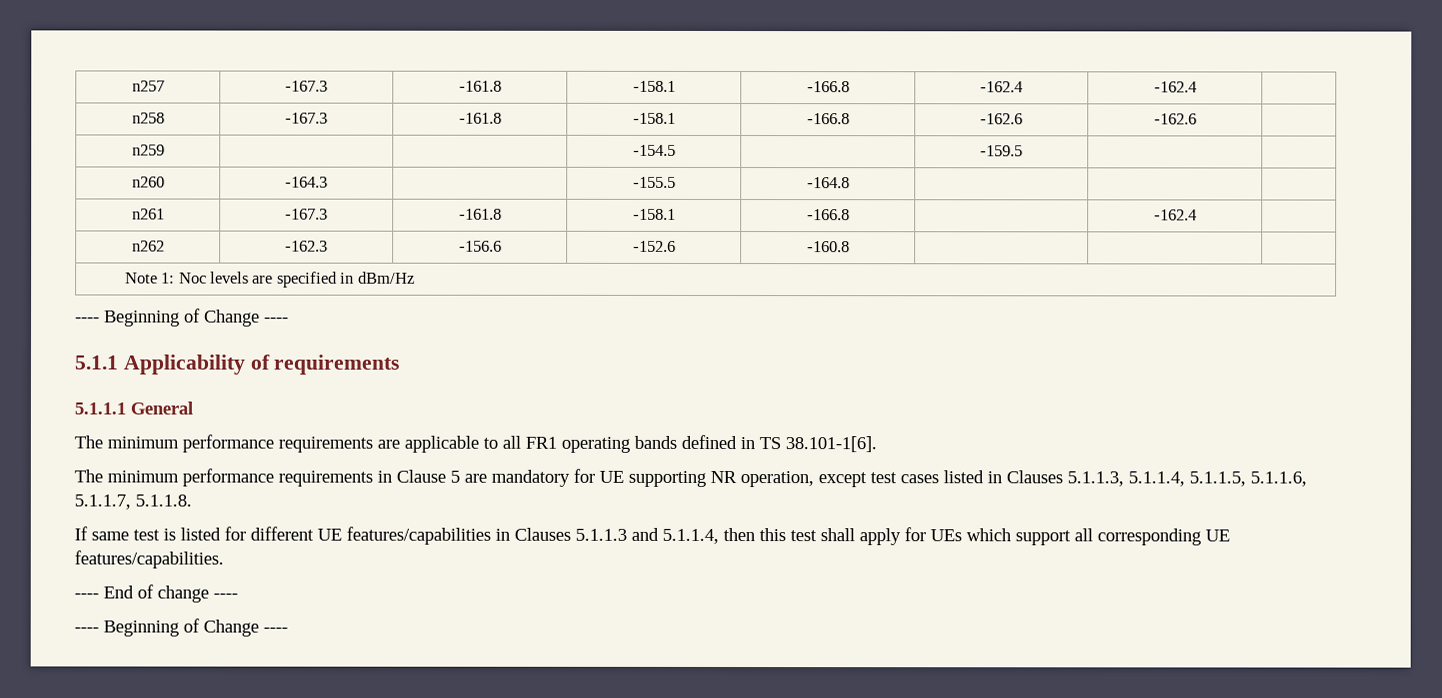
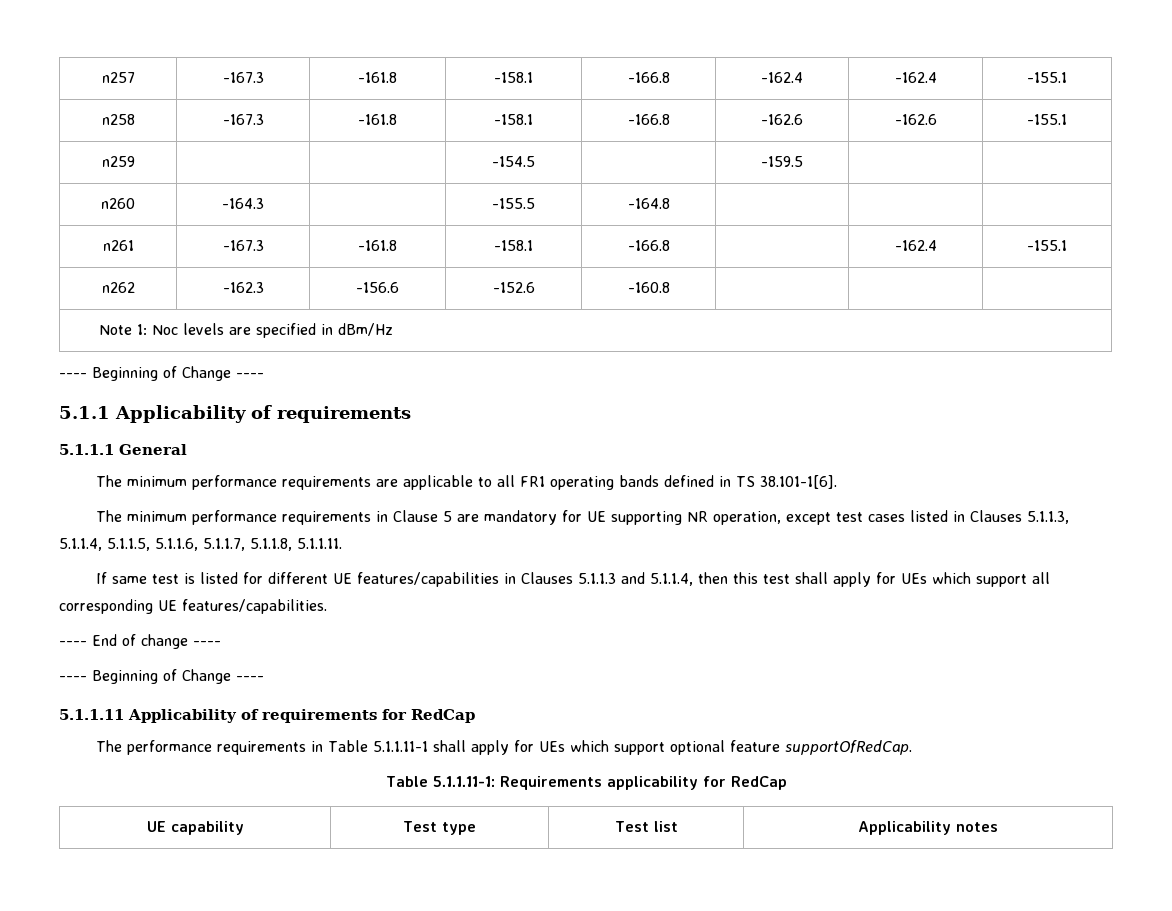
- n257 | -167.3 | -161.8 | -158.1 | -166.8 | -162.4 | -162.4 |
+ n257 | -167.3 | -161.8 | -158.1 | -166.8 | -162.4 | -162.4 | -155.1
- n258 | -167.3 | -161.8 | -158.1 | -166.8 | -162.6 | -162.6 |
+ n258 | -167.3 | -161.8 | -158.1 | -166.8 | -162.6 | -162.6 | -155.1
- n261 | -167.3 | -161.8 | -158.1 | -166.8 | | -162.4 |
+ n261 | -167.3 | -161.8 | -158.1 | -166.8 | | -162.4 | -155.1
- The minimum performance requirements in Clause 5 are mandatory for UE supporting NR operation, except test cases listed in Clauses 5.1.1.3, 5.1.1.4, 5.1.1.5, 5.1.1.6, 5.1.1.7, 5.1.1.8.
+ The minimum performance requirements in Clause 5 are mandatory for UE supporting NR operation, except test cases listed in Clauses 5.1.1.3, 5.1.1.4, 5.1.1.5, 5.1.1.6, 5.1.1.7, 5.1.1.8, 5.1.1.11.
+ 5.1.1.11 Applicability of requirements for RedCap
+ The performance requirements in Table 5.1.1.11-1 shall apply for UEs which support optional feature supportOfRedCap.
+ Table 5.1.1.11-1: Requirements applicability for RedCap
+ UE capability | Test type | Test list | Applicability notes

